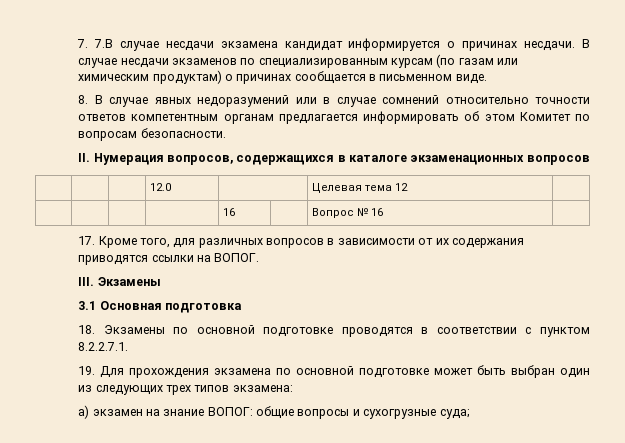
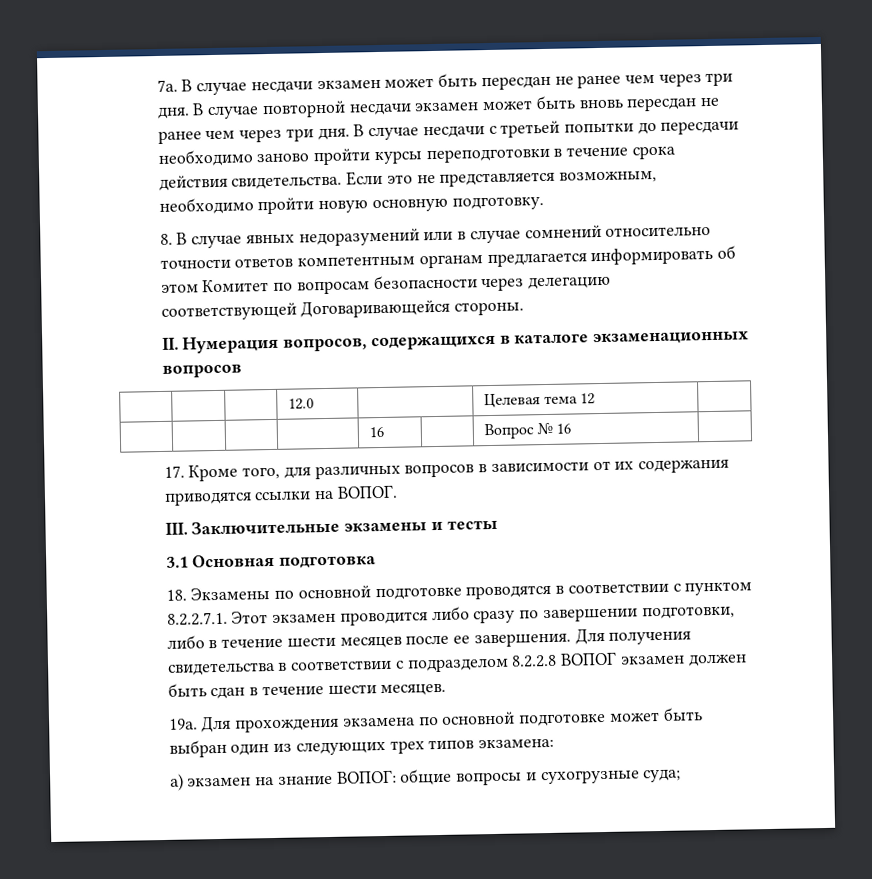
- 7. 7.В случае несдачи экзамена кандидат информируется о причинах несдачи. В случае несдачи экзаменов по специализированным курсам (по газам или химическим продуктам) о причинах сообщается в письменном виде.
+ 7а. В случае несдачи экзамен может быть пересдан не ранее чем через три дня. В случае повторной несдачи экзамен может быть вновь пересдан не ранее чем через три дня. В случае несдачи с третьей попытки до пересдачи необходимо заново пройти курсы переподготовки в течение срока действия свидетельства. Если это не представляется возможным, необходимо пройти новую основную подготовку.
- 8. В случае явных недоразумений или в случае сомнений относительно точности ответов компетентным органам предлагается информировать об этом Комитет по вопросам безопасности.
+ 8. В случае явных недоразумений или в случае сомнений относительно точности ответов компетентным органам предлагается информировать об этом Комитет по вопросам безопасности через делегацию соответствующей Договаривающейся стороны.
- III. Экзамены
+ III. Заключительные экзамены и тесты
- 18. Экзамены по основной подготовке проводятся в соответствии с пунктом 8.2.2.7.1.
- 19. Для прохождения экзамена по основной подготовке может быть выбран один из следующих трех типов экзамена:
+ 18. Экзамены по основной подготовке проводятся в соответствии с пунктом 8.2.2.7.1. Этот экзамен проводится либо сразу по завершении подготовки, либо в течение шести месяцев после ее завершения. Для получения свидетельства в соответствии с подразделом 8.2.2.8 ВОПОГ экзамен должен быть сдан в течение шести месяцев.
+ 19а. Для прохождения экзамена по основной подготовке может быть выбран один из следующих трех типов экзамена:

